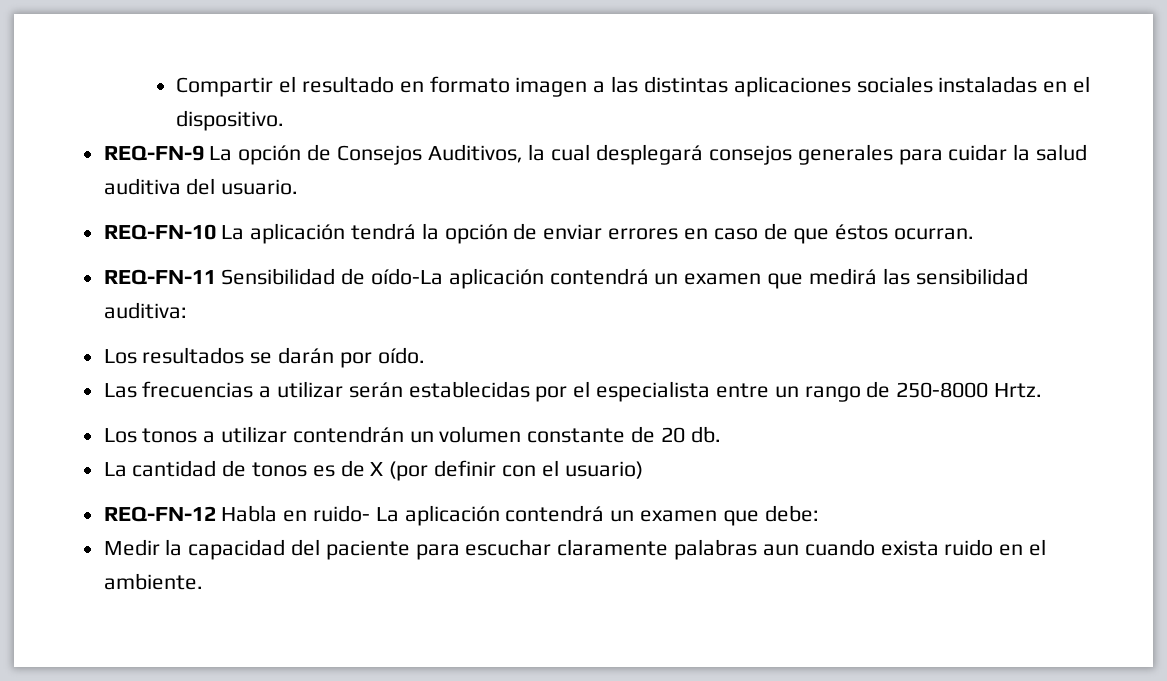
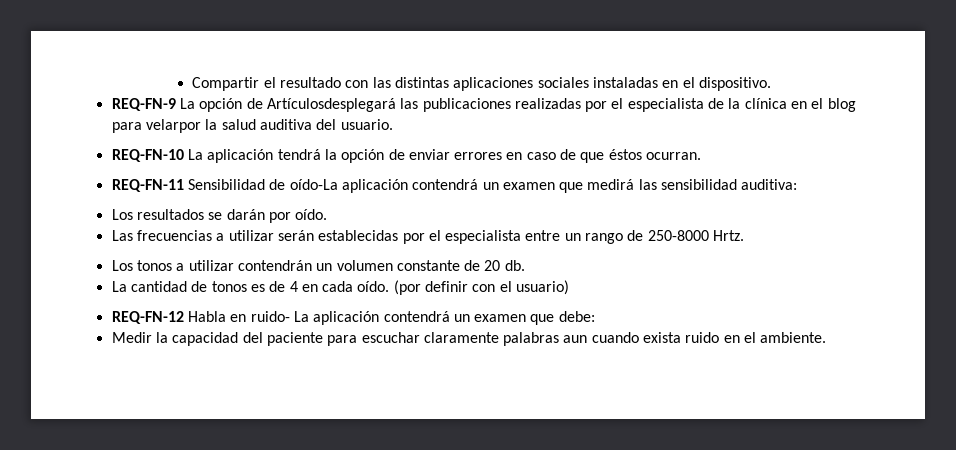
- Compartir el resultado en formato imagen a las distintas aplicaciones sociales instaladas en el dispositivo.
+ Compartir el resultado con las distintas aplicaciones sociales instaladas en el dispositivo.
- REQ-FN-9 La opción de Consejos Auditivos, la cual desplegará consejos generales para cuidar la salud auditiva del usuario.
+ REQ-FN-9 La opción de Artículosdesplegará las publicaciones realizadas por el especialista de la clínica en el blog para velarpor la salud auditiva del usuario.
- La cantidad de tonos es de X (por definir con el usuario)
+ La cantidad de tonos es de 4 en cada oído. (por definir con el usuario)

